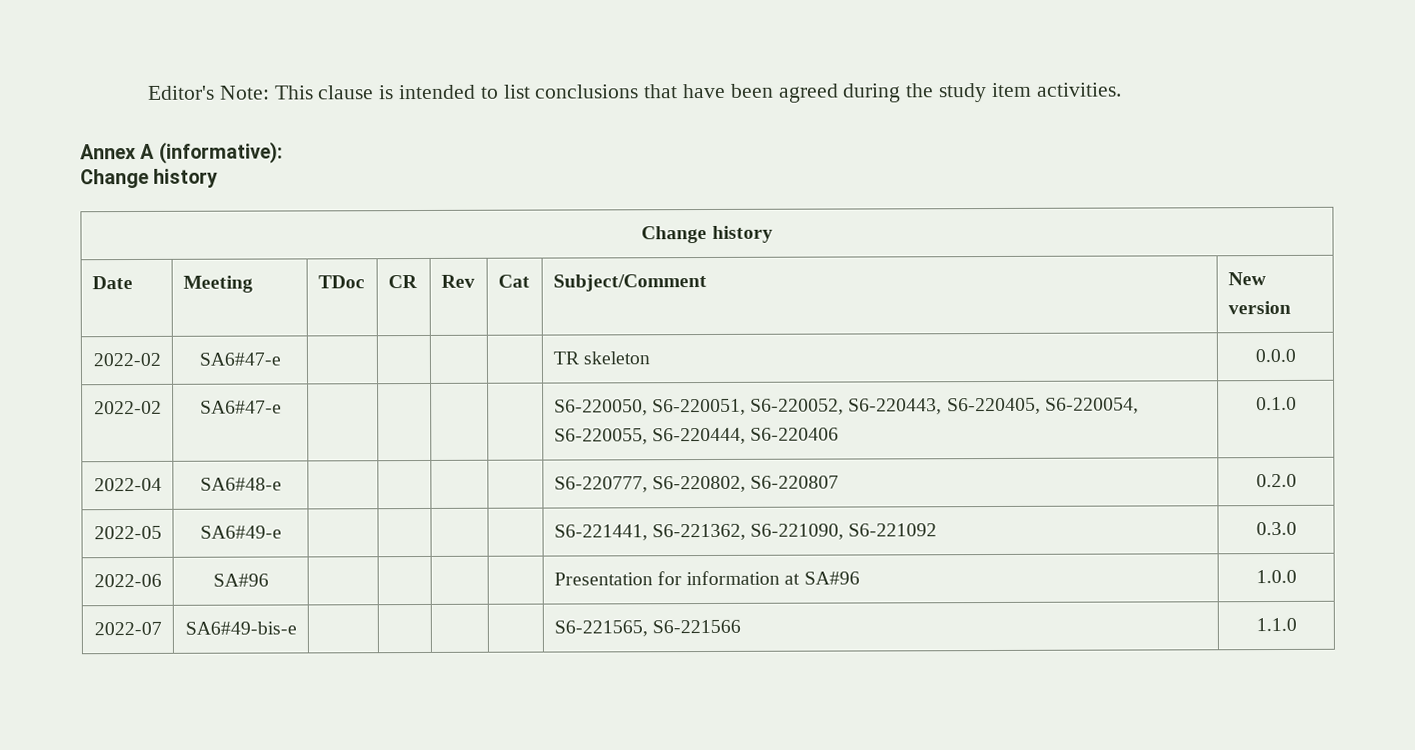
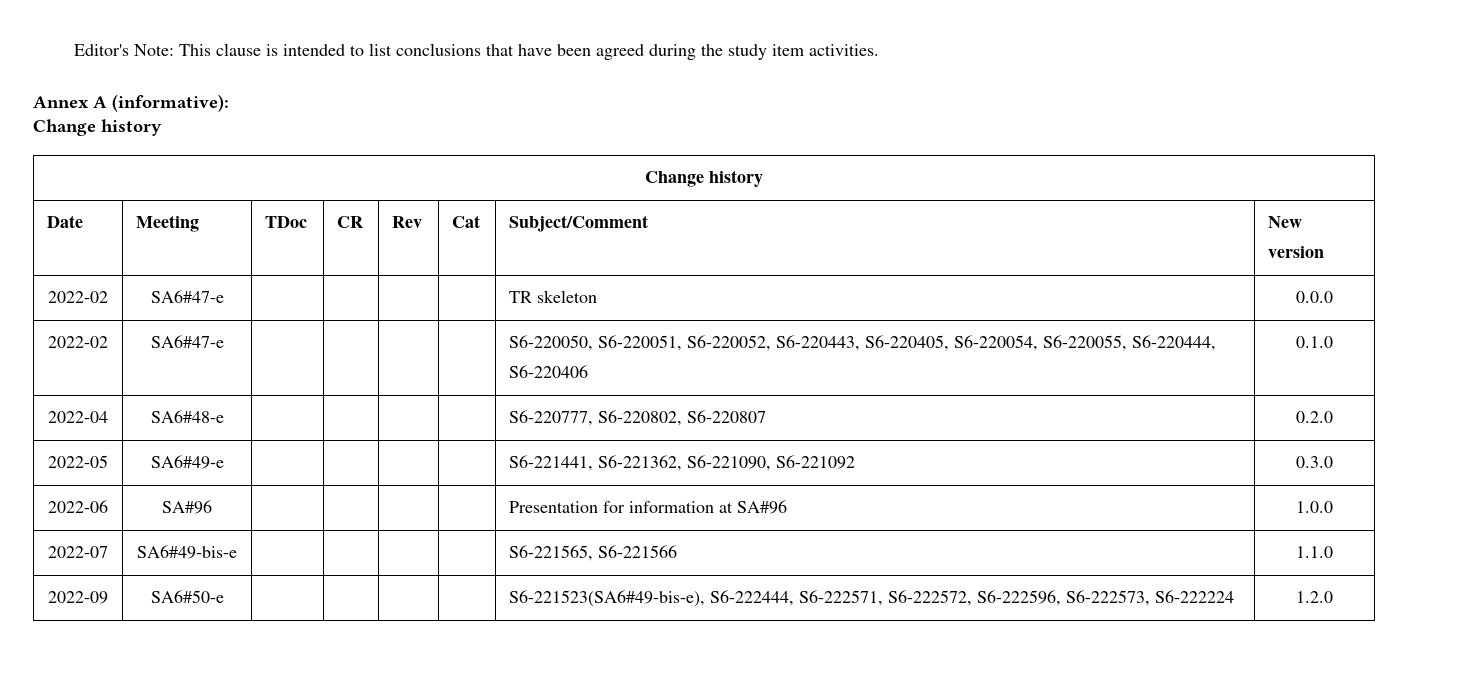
+ 2022-09 | SA6#50-e | | | | | S6-221523(SA6#49-bis-e), S6-222444, S6-222571, S6-222572, S6-222596, S6-222573, S6-222224 | 1.2.0

